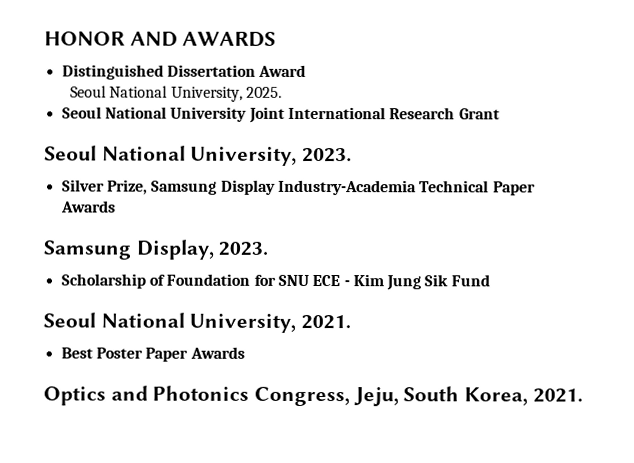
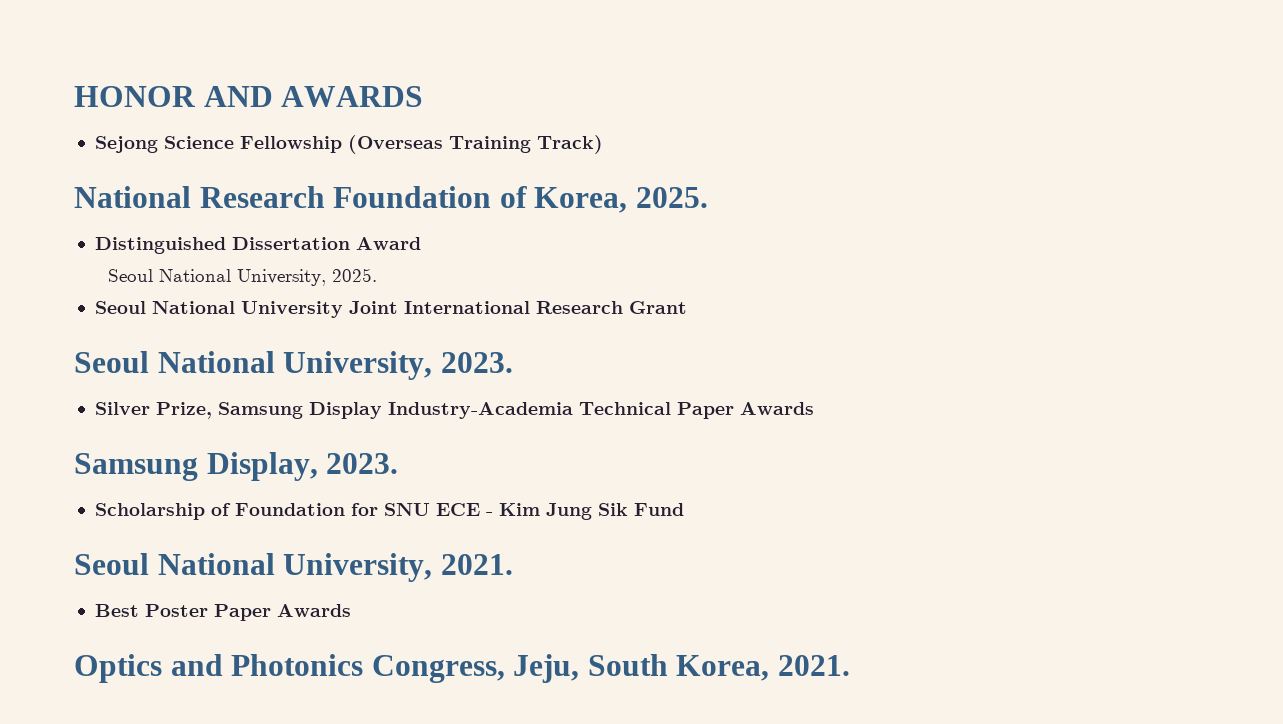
+ Sejong Science Fellowship (Overseas Training Track)
+ National Research Foundation of Korea, 2025.

